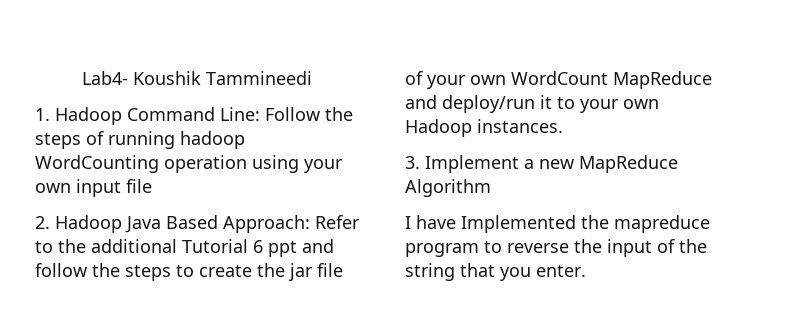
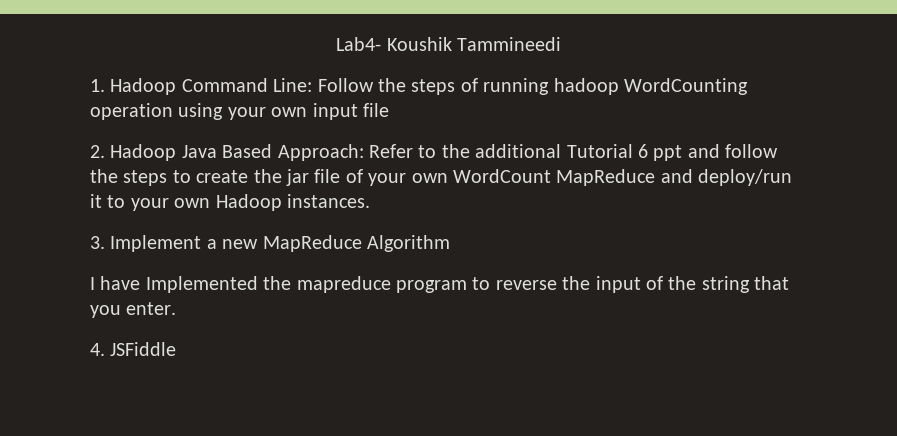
+ 4. JSFiddle

